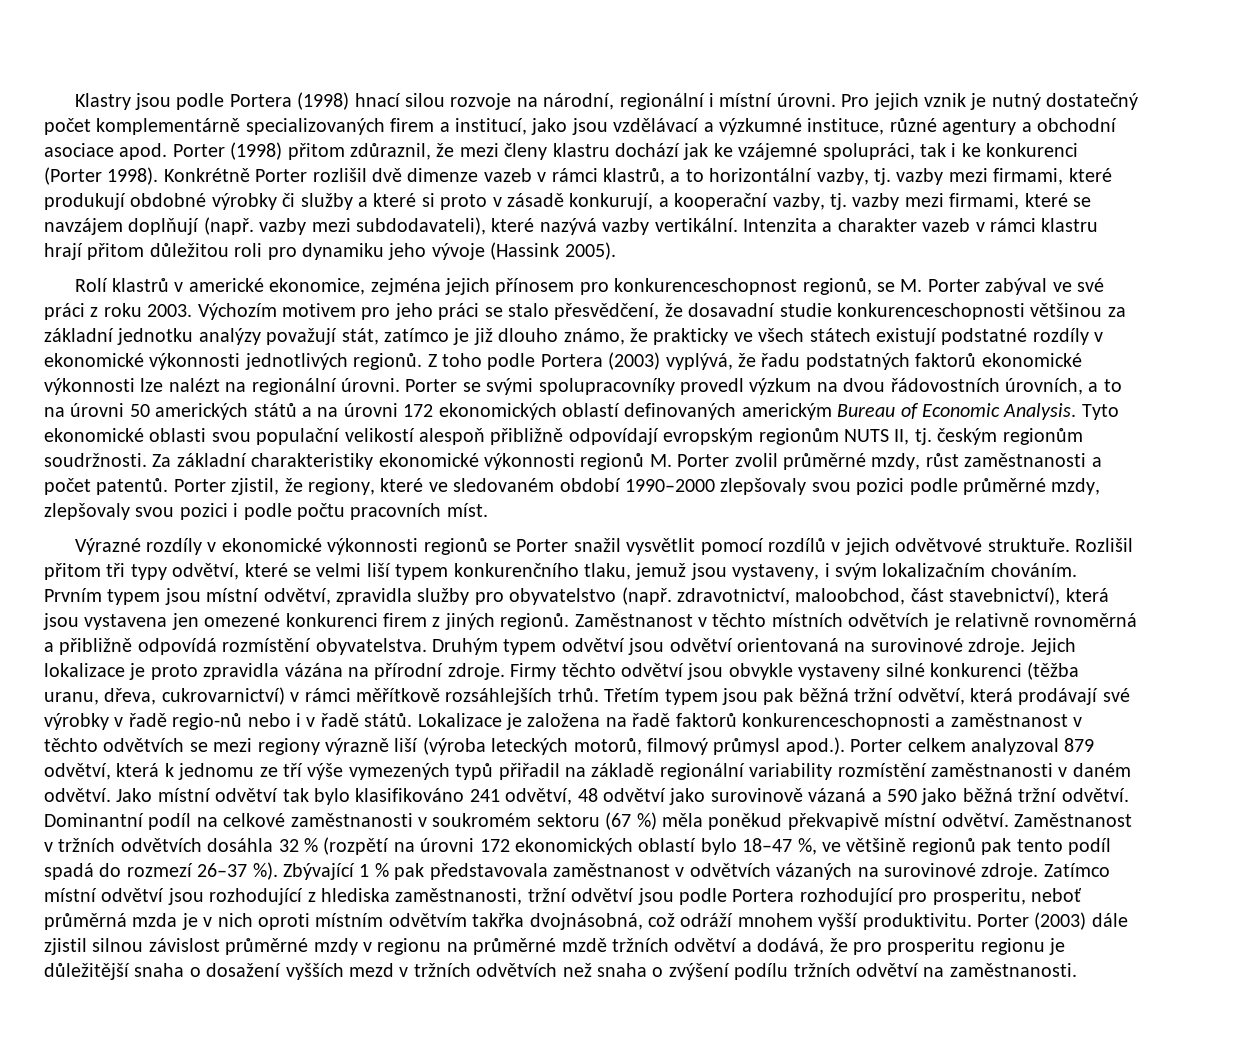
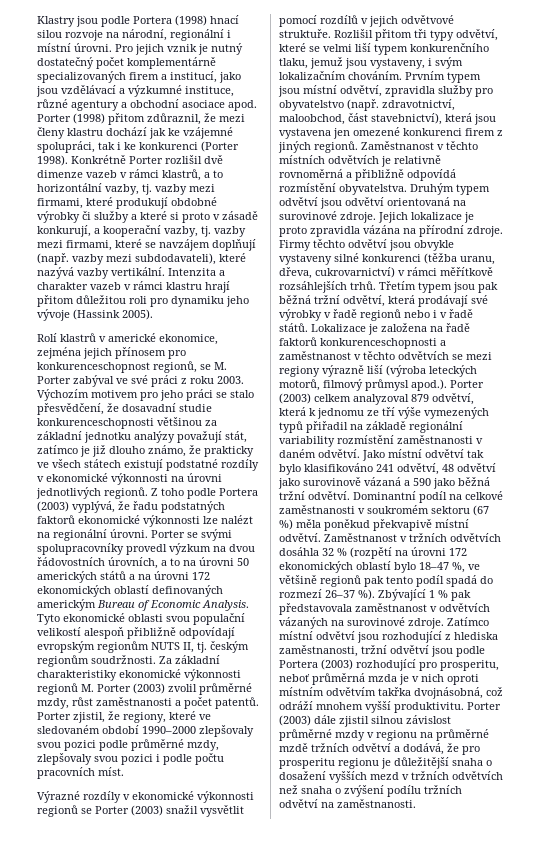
- Výchozím motivem pro jeho práci se stalo přesvědčení, že dosavadní studie konkurenceschopnosti většinou za základní jednotku analýzy považují stát, zatímco je již dlouho známo, že prakticky ve všech státech existují podstatné rozdíly v ekonomické výkonnosti jednotlivých regionů.
+ Výchozím motivem pro jeho práci se stalo přesvědčení, že dosavadní studie konkurenceschopnosti většinou za základní jednotku analýzy považují stát, zatímco je již dlouho známo, že prakticky ve všech státech existují podstatné rozdíly v ekonomické výkonnosti na úrovni jednotlivých regionů.
- Za základní charakteristiky ekonomické výkonnosti regionů M. Porter zvolil průměrné mzdy, růst zaměstnanosti a počet patentů.
+ Za základní charakteristiky ekonomické výkonnosti regionů M. Porter (2003) zvolil průměrné mzdy, růst zaměstnanosti a počet patentů.
- Výrazné rozdíly v ekonomické výkonnosti regionů se Porter snažil vysvětlit pomocí rozdílů v jejich odvětvové struktuře.
+ Výrazné rozdíly v ekonomické výkonnosti regionů se Porter (2003) snažil vysvětlit pomocí rozdílů v jejich odvětvové struktuře.
- Třetím typem jsou pak běžná tržní odvětví, která prodávají své výrobky v řadě regio-nů nebo i v řadě států.
+ Třetím typem jsou pak běžná tržní odvětví, která prodávají své výrobky v řadě regionů nebo i v řadě států.
- Lokalizace je založena na řadě faktorů konkurenceschopnosti a zaměstnanost v těchto odvětvích se mezi regiony výrazně liší (výroba leteckých motorů, filmový průmysl apod.). Porter celkem analyzoval 879 odvětví, která k jednomu ze tří výše vymezených typů přiřadil na základě regionální variability rozmístění zaměstnanosti v daném odvětví.
+ Lokalizace je založena na řadě faktorů konkurenceschopnosti a zaměstnanost v těchto odvětvích se mezi regiony výrazně liší (výroba leteckých motorů, filmový průmysl apod.). Porter (2003) celkem analyzoval 879 odvětví, která k jednomu ze tří výše vymezených typů přiřadil na základě regionální variability rozmístění zaměstnanosti v daném odvětví.
- Zatímco místní odvětví jsou rozhodující z hlediska zaměstnanosti, tržní odvětví jsou podle Portera rozhodující pro prosperitu, neboť průměrná mzda je v nich oproti místním odvětvím takřka dvojnásobná, což odráží mnohem vyšší produktivitu.
+ Zatímco místní odvětví jsou rozhodující z hlediska zaměstnanosti, tržní odvětví jsou podle Portera (2003) rozhodující pro prosperitu, neboť průměrná mzda je v nich oproti místním odvětvím takřka dvojnásobná, což odráží mnohem vyšší produktivitu.

